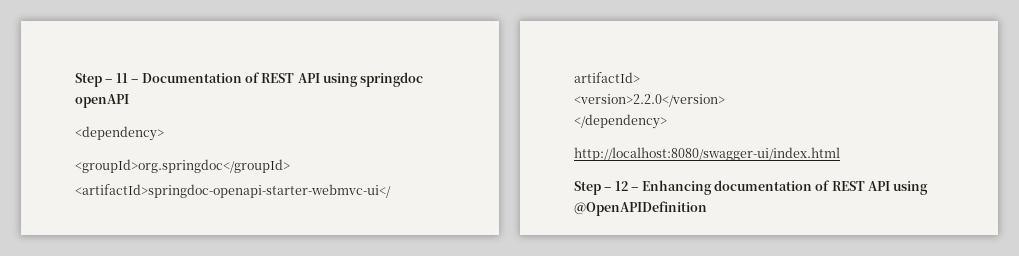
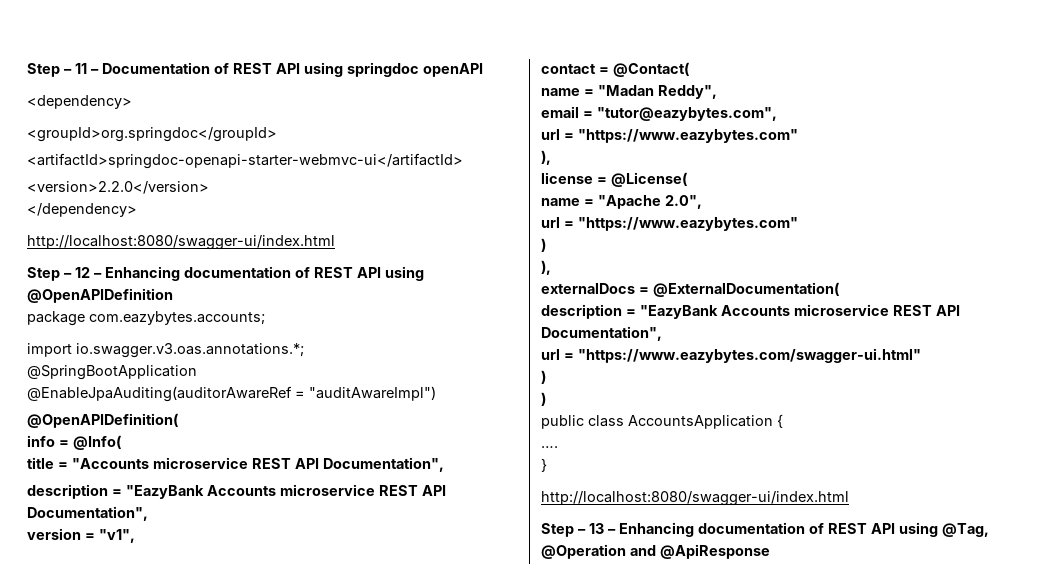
+ package com.eazybytes.accounts;
+ import io.swagger.v3.oas.annotations.*;
+ @SpringBootApplication
+ @EnableJpaAuditing(auditorAwareRef = "auditAwareImpl")
+ @OpenAPIDefinition(
+ info = @Info(
+ title = "Accounts microservice REST API Documentation",
+ description = "EazyBank Accounts microservice REST API Documentation",
+ version = "v1",
+ contact = @Contact(
+ name = "Madan Reddy",
+ email = "tutor@eazybytes.com",
+ url = "https://www.eazybytes.com"
+ ),
+ license = @License(
+ name = "Apache 2.0",
+ url = "https://www.eazybytes.com"
+ )
+ ),
+ externalDocs = @ExternalDocumentation(
+ description = "EazyBank Accounts microservice REST API Documentation",
+ url = "https://www.eazybytes.com/swagger-ui.html"
+ )
+ )
+ public class AccountsApplication {
+ ….
+ }
+ http://localhost:8080/swagger-ui/index.html
+ Step – 13 – Enhancing documentation of REST API using @Tag, @Operation and @ApiResponse

